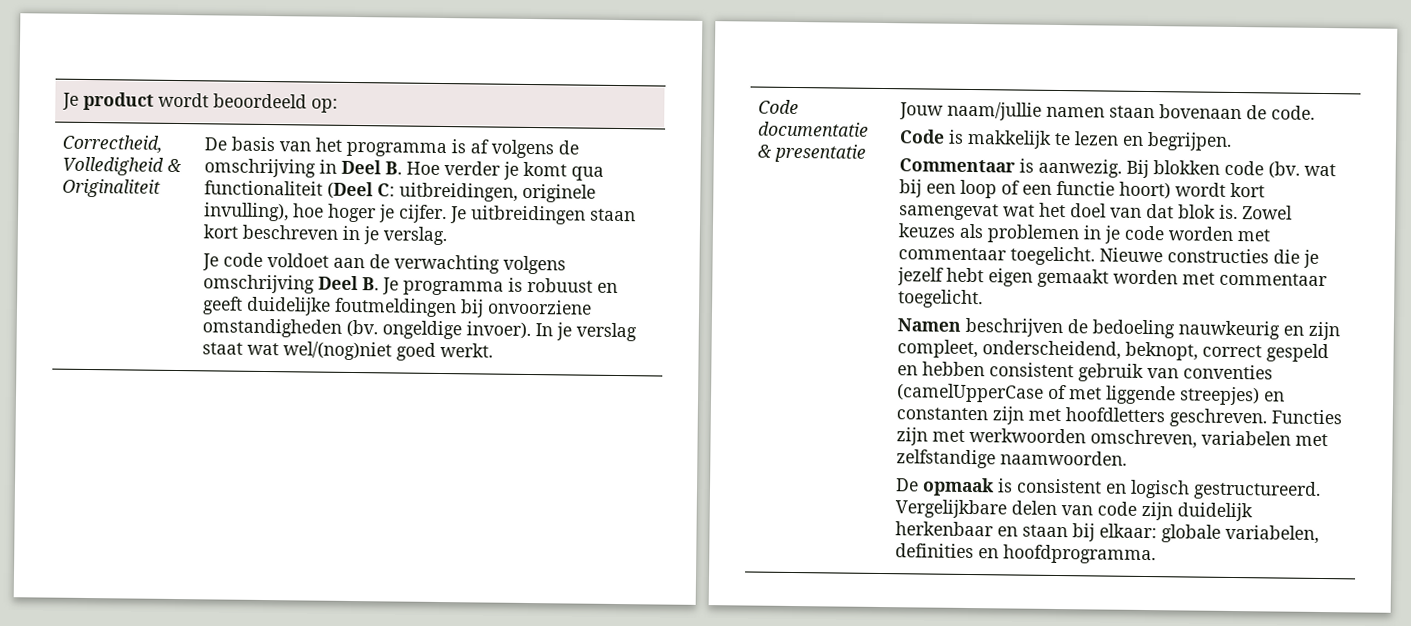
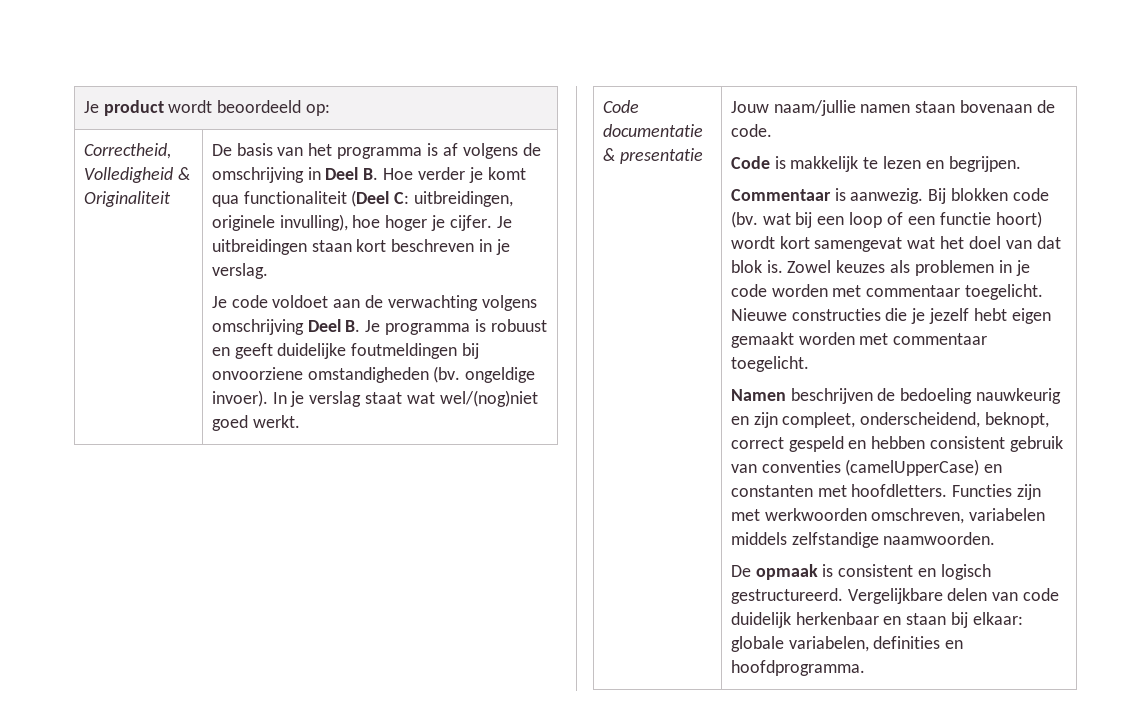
- Namen beschrijven de bedoeling nauwkeurig en zijn compleet, onderscheidend, beknopt, correct gespeld en hebben consistent gebruik van conventies (camelUpperCase of met liggende streepjes) en constanten zijn met hoofdletters geschreven.
+ Namen beschrijven de bedoeling nauwkeurig en zijn compleet, onderscheidend, beknopt, correct gespeld en hebben consistent gebruik van conventies (camelUpperCase) en constanten met hoofdletters.
- Functies zijn met werkwoorden omschreven, variabelen met zelfstandige naamwoorden.
+ Functies zijn met werkwoorden omschreven, variabelen middels zelfstandige naamwoorden.
- Vergelijkbare delen van code zijn duidelijk herkenbaar en staan bij elkaar: globale variabelen, definities en hoofdprogramma.
+ Vergelijkbare delen van code duidelijk herkenbaar en staan bij elkaar: globale variabelen, definities en hoofdprogramma.

